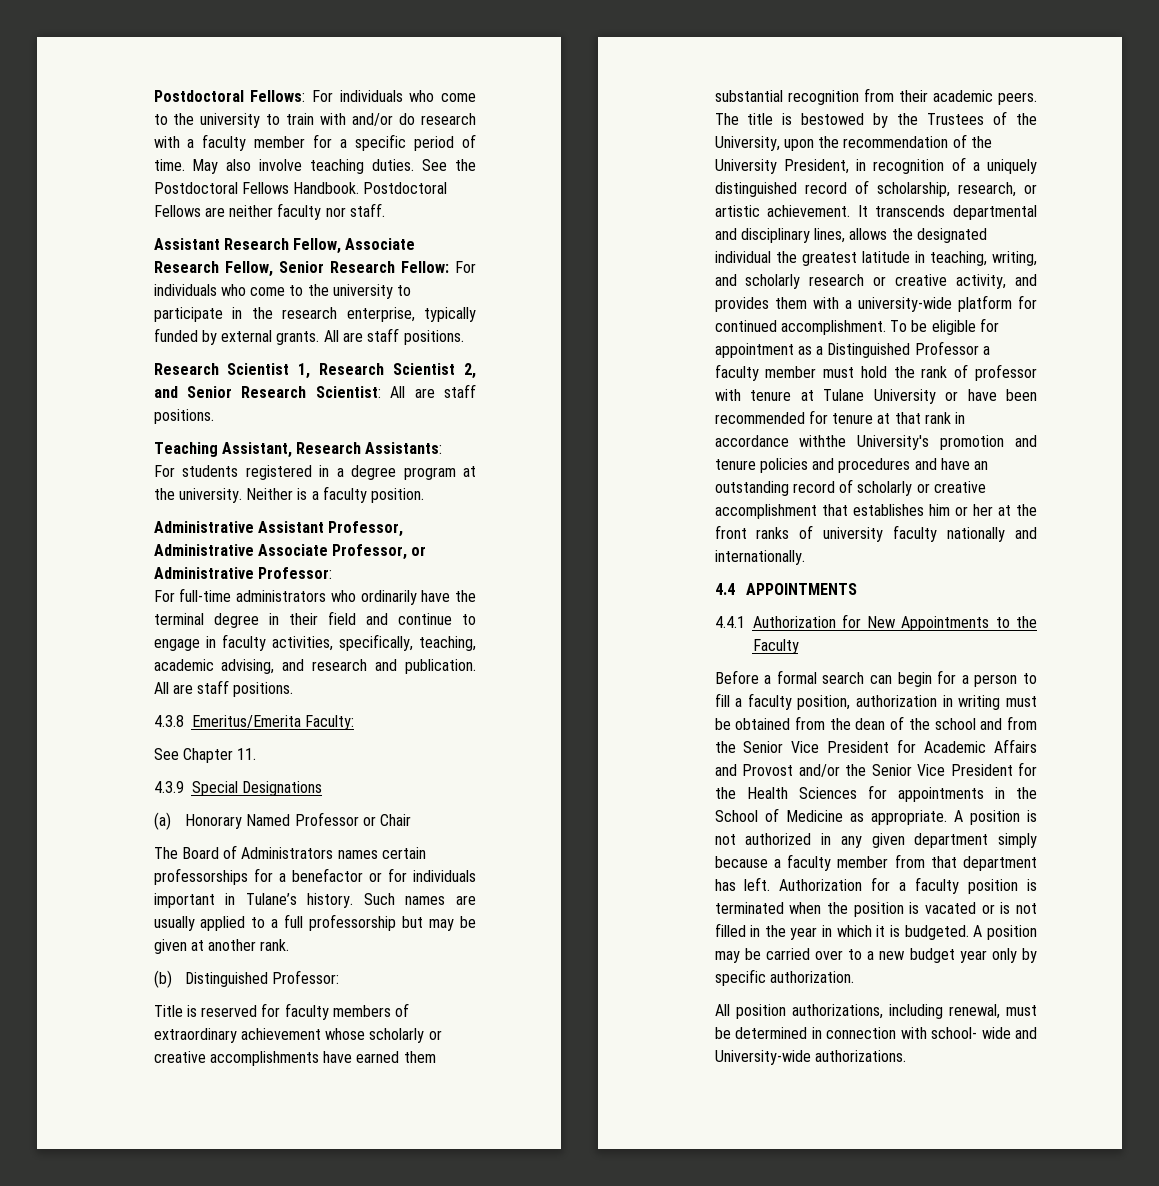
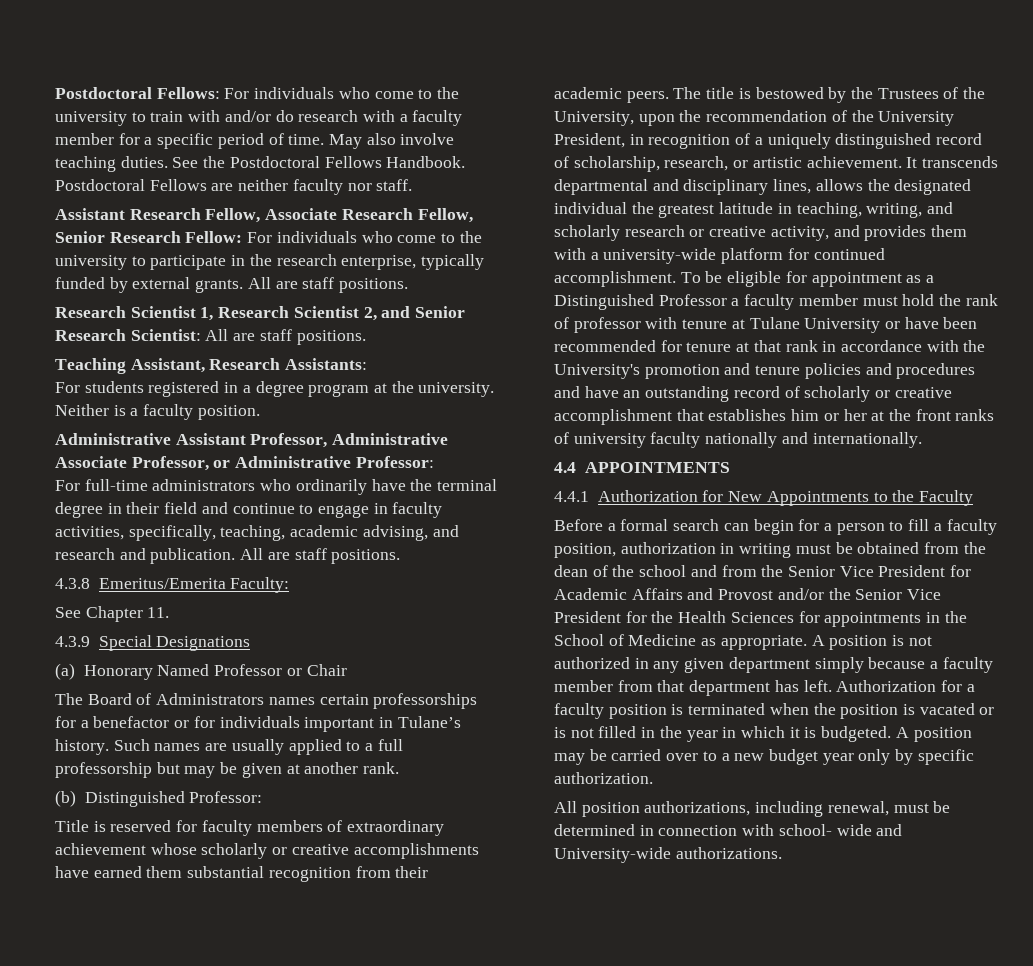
- To be eligible for appointment as a Distinguished Professor a faculty member must hold the rank of professor with tenure at Tulane University or have been recommended for tenure at that rank in accordance withthe University's promotion and tenure policies and procedures and have an outstanding record of scholarly or creative accomplishment that establishes him or her at the front ranks of university faculty nationally and internationally.
+ To be eligible for appointment as a Distinguished Professor a faculty member must hold the rank of professor with tenure at Tulane University or have been recommended for tenure at that rank in accordance with the University's promotion and tenure policies and procedures and have an outstanding record of scholarly or creative accomplishment that establishes him or her at the front ranks of university faculty nationally and internationally.

